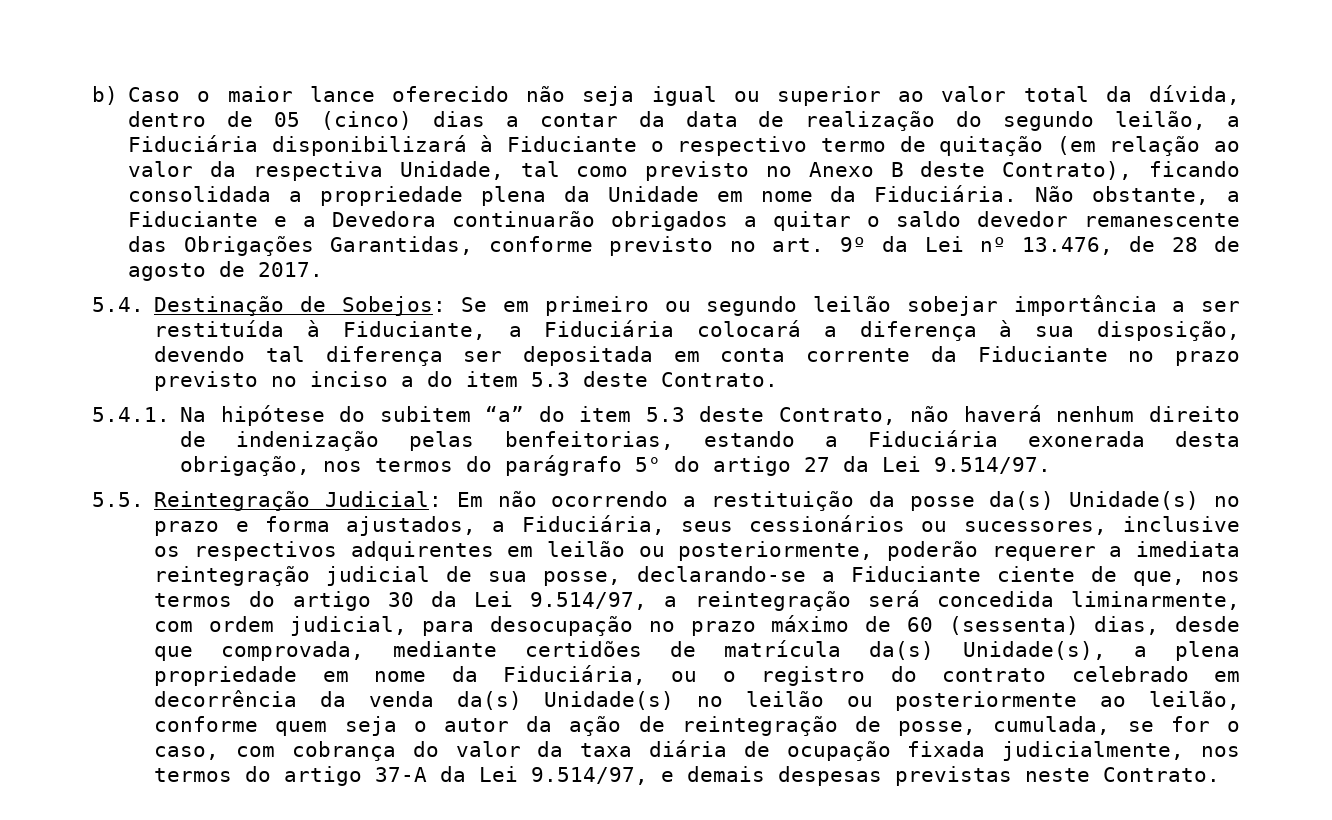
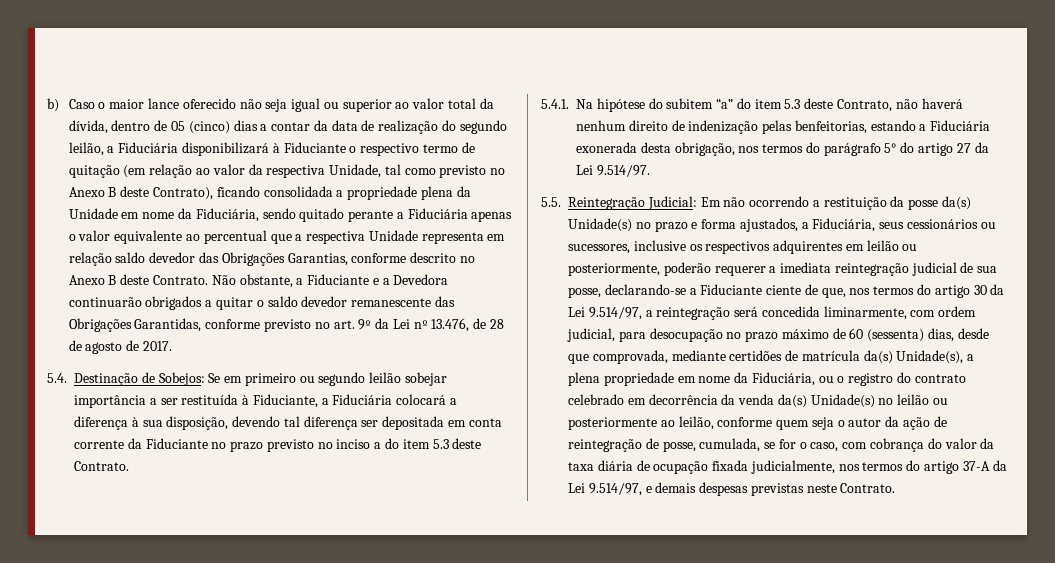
- b) Caso o maior lance oferecido não seja igual ou superior ao valor total da dívida, dentro de 05 (cinco) dias a contar da data de realização do segundo leilão, a Fiduciária disponibilizará à Fiduciante o respectivo termo de quitação (em relação ao valor da respectiva Unidade, tal como previsto no Anexo B deste Contrato), ficando consolidada a propriedade plena da Unidade em nome da Fiduciária.
+ b) Caso o maior lance oferecido não seja igual ou superior ao valor total da dívida, dentro de 05 (cinco) dias a contar da data de realização do segundo leilão, a Fiduciária disponibilizará à Fiduciante o respectivo termo de quitação (em relação ao valor da respectiva Unidade, tal como previsto no Anexo B deste Contrato), ficando consolidada a propriedade plena da Unidade em nome da Fiduciária, sendo quitado perante a Fiduciária apenas o valor equivalente ao percentual que a respectiva Unidade representa em relação saldo devedor das Obrigações Garantias, conforme descrito no Anexo B deste Contrato.

